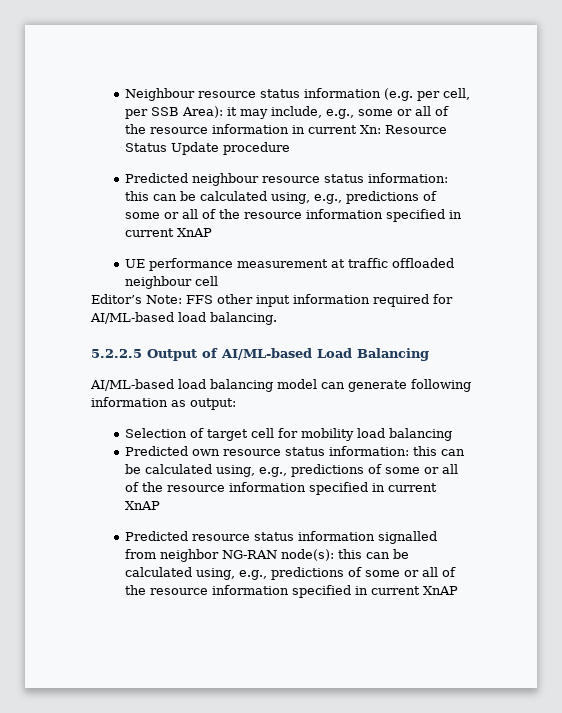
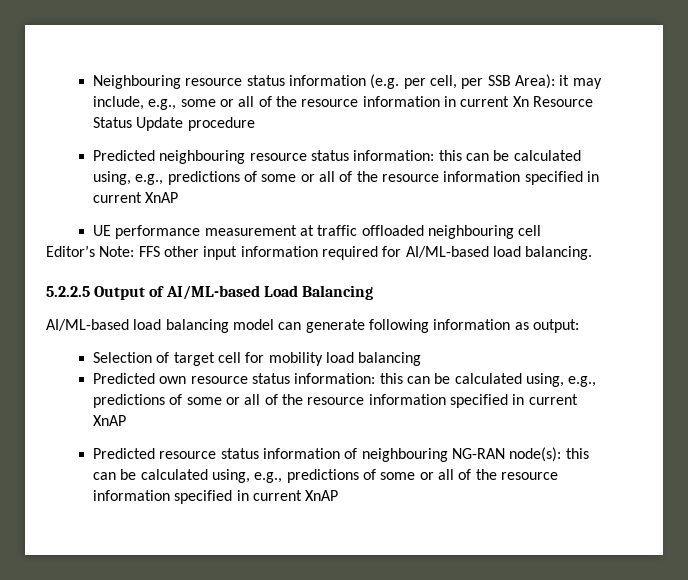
- Neighbour resource status information (e.g. per cell, per SSB Area): it may include, e.g., some or all of the resource information in current Xn: Resource Status Update procedure
+ Neighbouring resource status information (e.g. per cell, per SSB Area): it may include, e.g., some or all of the resource information in current Xn Resource Status Update procedure
- Predicted neighbour resource status information: this can be calculated using, e.g., predictions of some or all of the resource information specified in current XnAP
+ Predicted neighbouring resource status information: this can be calculated using, e.g., predictions of some or all of the resource information specified in current XnAP
- UE performance measurement at traffic offloaded neighbour cell
+ UE performance measurement at traffic offloaded neighbouring cell
- Predicted resource status information signalled from neighbor NG-RAN node(s): this can be calculated using, e.g., predictions of some or all of the resource information specified in current XnAP
+ Predicted resource status information of neighbouring NG-RAN node(s): this can be calculated using, e.g., predictions of some or all of the resource information specified in current XnAP

